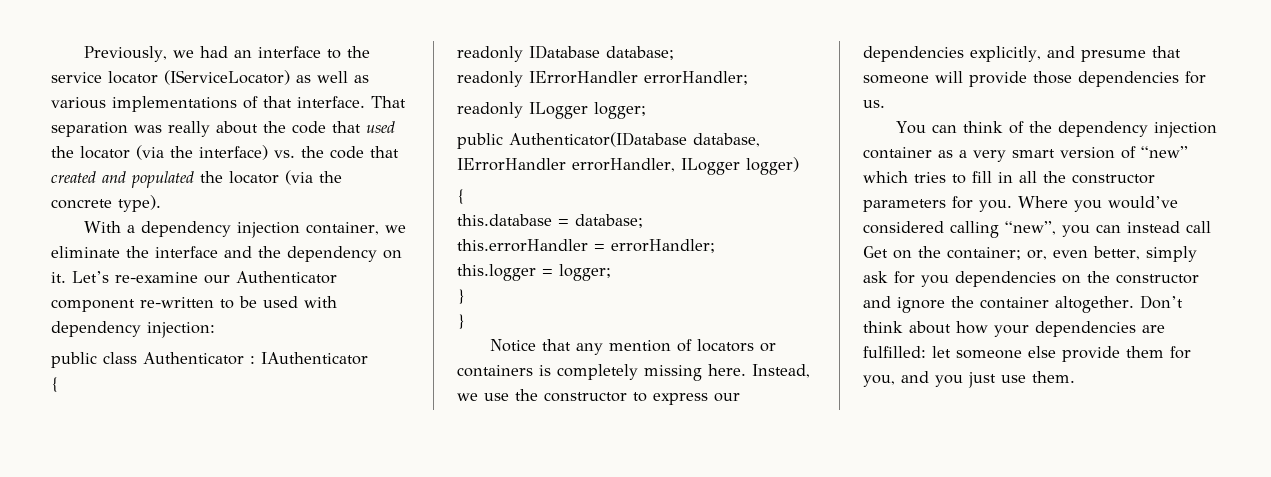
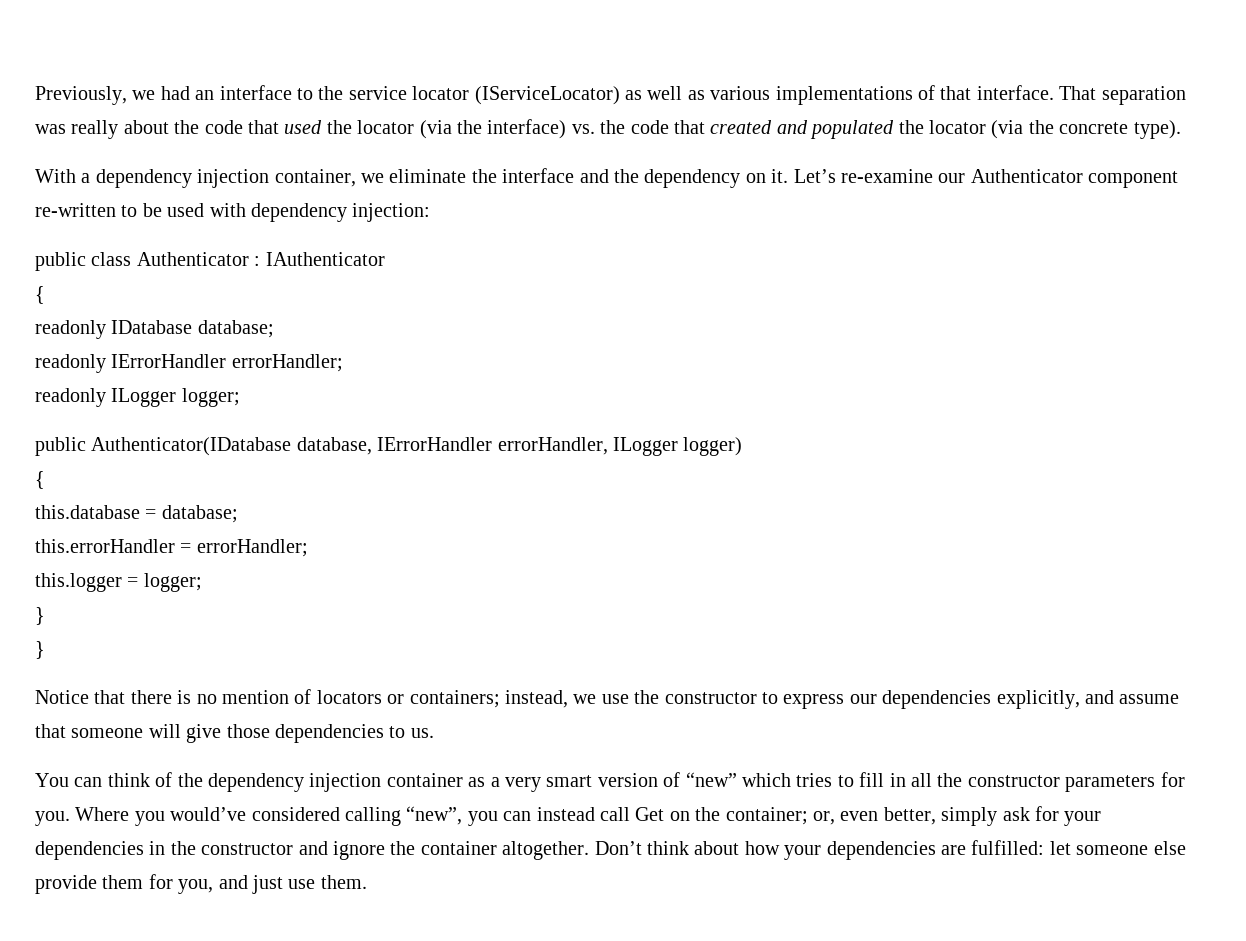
- Notice that any mention of locators or containers is completely missing here. Instead, we use the constructor to express our dependencies explicitly, and presume that someone will provide those dependencies for us.
+ Notice that there is no mention of locators or containers; instead, we use the constructor to express our dependencies explicitly, and assume that someone will give those dependencies to us.
- Where you would’ve considered calling “new”, you can instead call Get on the container; or, even better, simply ask for you dependencies on the constructor and ignore the container altogether.
+ Where you would’ve considered calling “new”, you can instead call Get on the container; or, even better, simply ask for your dependencies in the constructor and ignore the container altogether.
- Don’t think about how your dependencies are fulfilled: let someone else provide them for you, and you just use them.
+ Don’t think about how your dependencies are fulfilled: let someone else provide them for you, and just use them.

